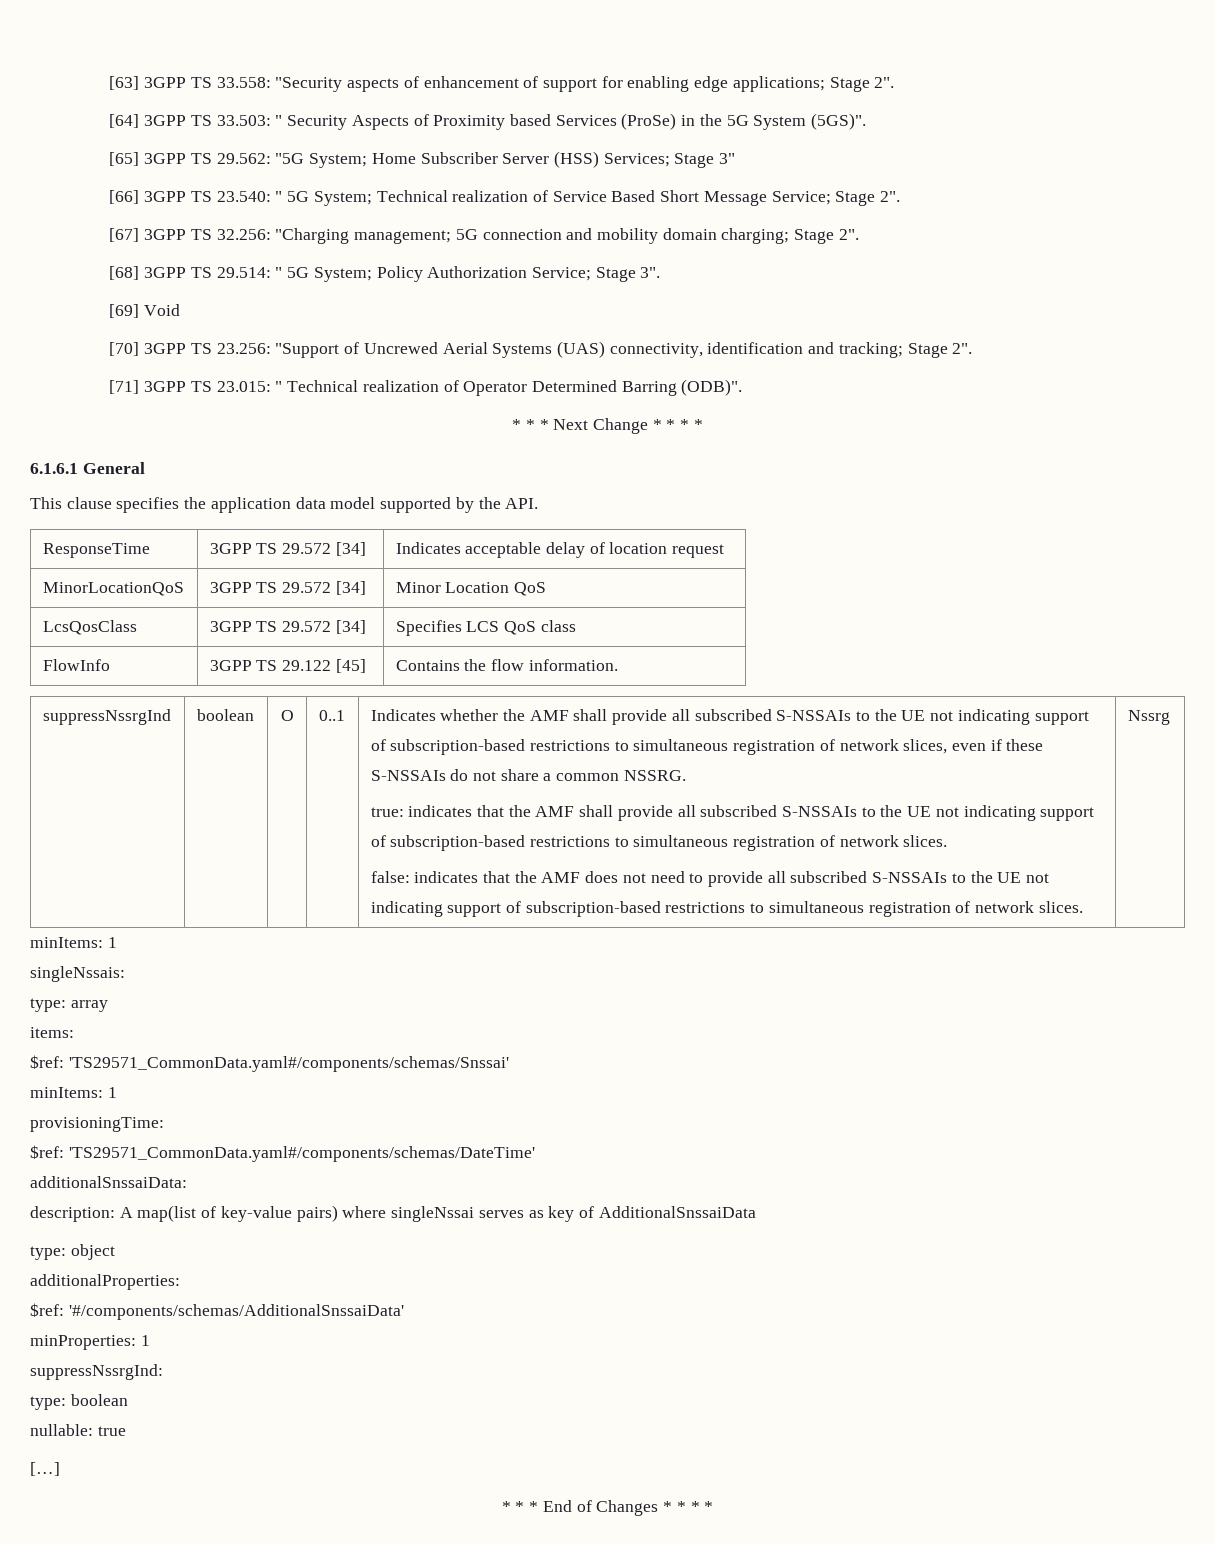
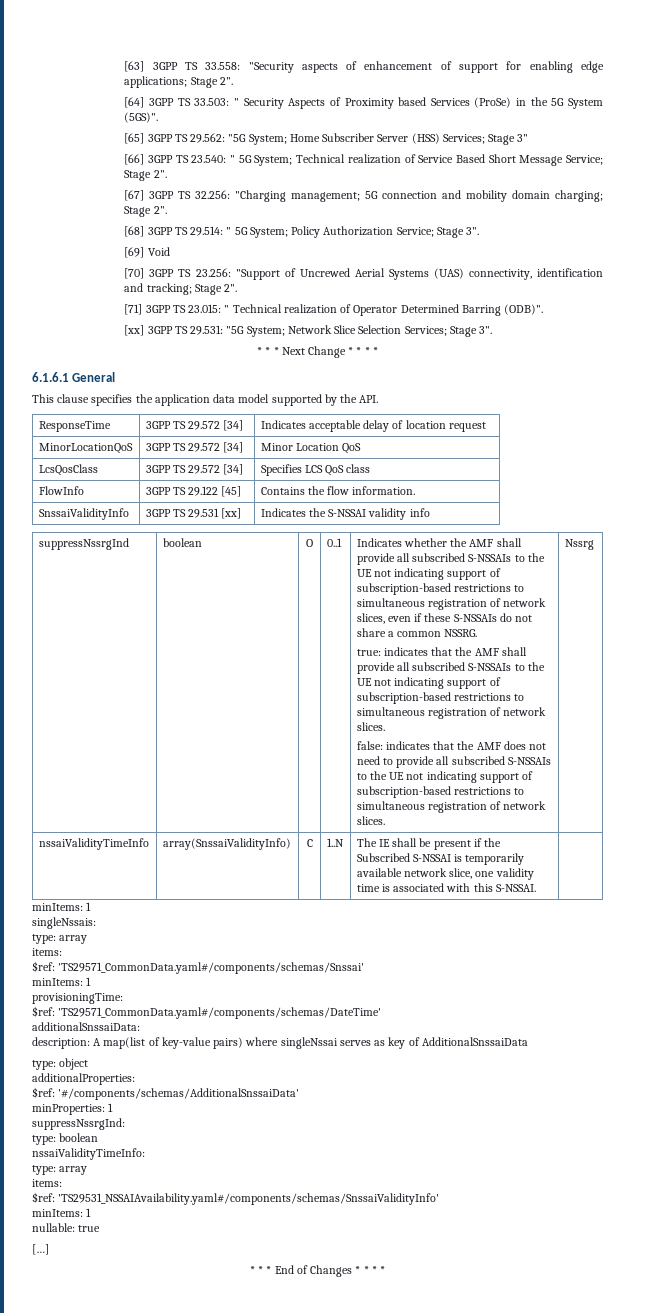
+ [xx] 3GPP TS 29.531: "5G System; Network Slice Selection Services; Stage 3".
+ SnssaiValidityInfo | 3GPP TS 29.531 [xx] | Indicates the S-NSSAI validity info
+ nssaiValidityTimeInfo | array(SnssaiValidityInfo) | C | 1..N | The IE shall be present if the Subscribed S-NSSAI is temporarily available network slice, one validity time is associated with this S-NSSAI. |
+ nssaiValidityTimeInfo:
+ type: array
+ items:
+ $ref: 'TS29531_NSSAIAvailability.yaml#/components/schemas/SnssaiValidityInfo'
+ minItems: 1

